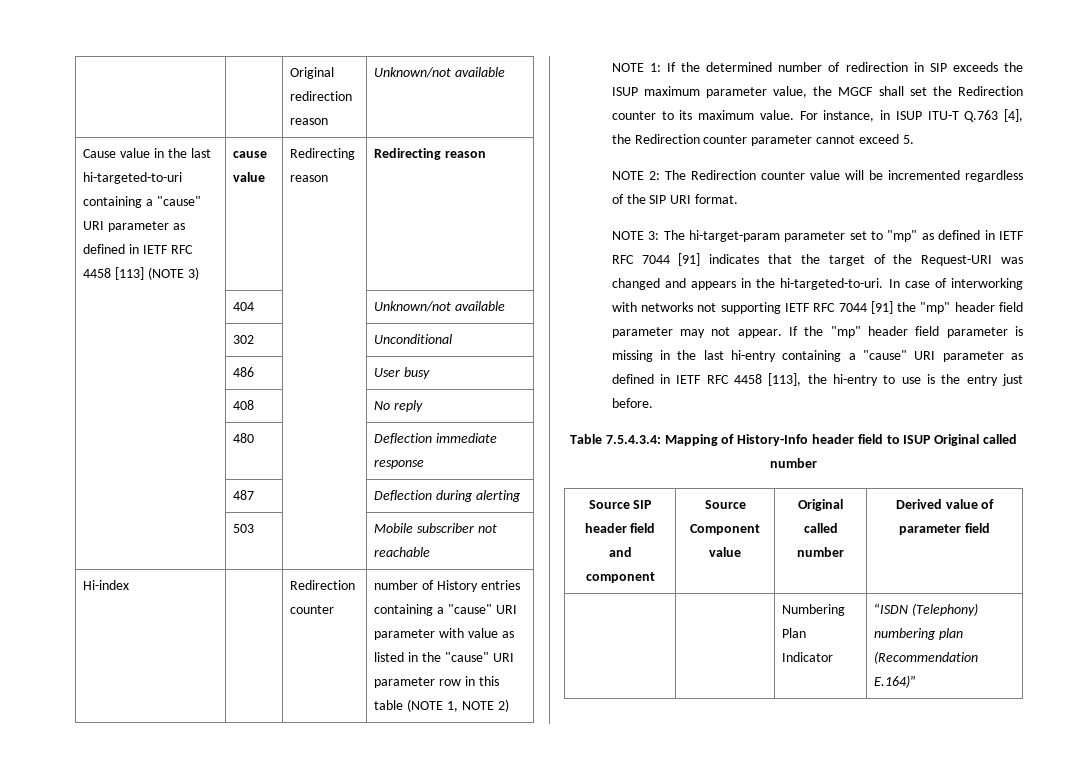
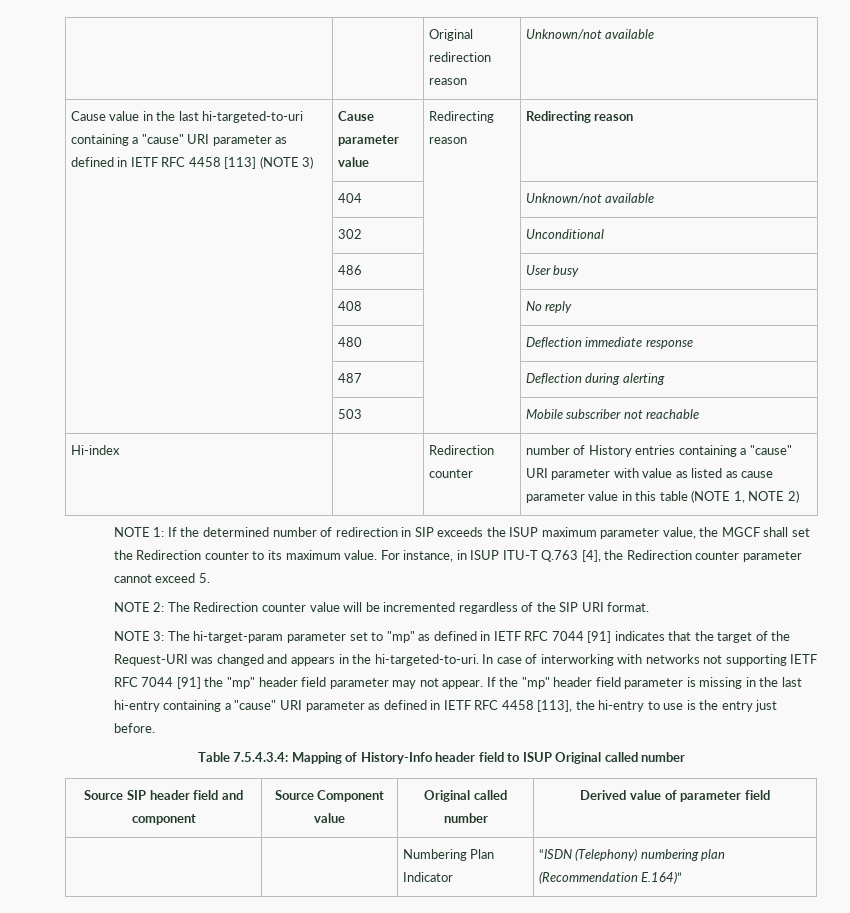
- Cause value in the last hi-targeted-to-uri containing a "cause" URI parameter as defined in IETF RFC 4458 [113] (NOTE 3) | cause value | Redirecting reason | Redirecting reason
+ Cause value in the last hi-targeted-to-uri containing a "cause" URI parameter as defined in IETF RFC 4458 [113] (NOTE 3) | Cause parameter value | Redirecting reason | Redirecting reason
- Hi-index | | Redirection counter | number of History entries containing a "cause" URI parameter with value as listed in the "cause" URI parameter row in this table (NOTE 1, NOTE 2)
+ Hi-index | | Redirection counter | number of History entries containing a "cause" URI parameter with value as listed as cause parameter value in this table (NOTE 1, NOTE 2)

